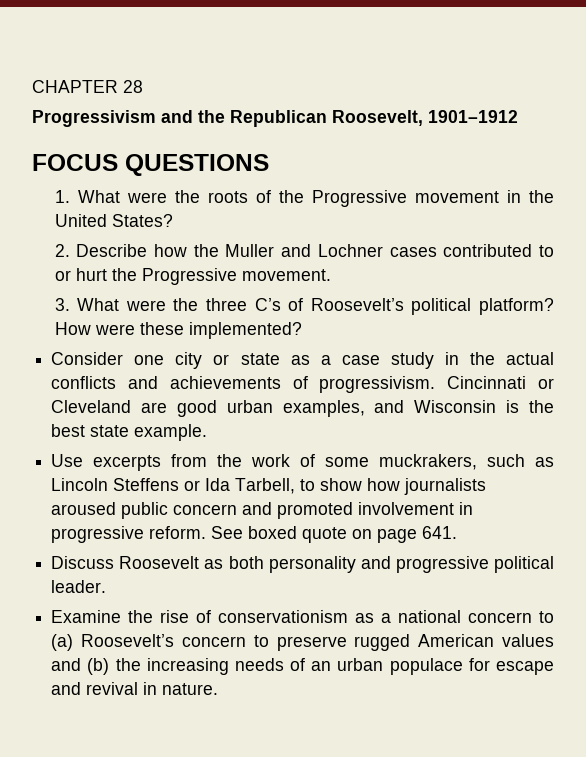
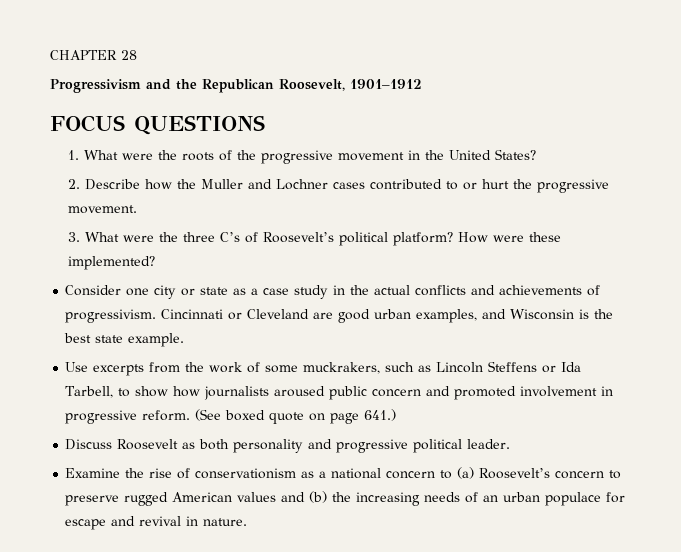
- 1. What were the roots of the Progressive movement in the United States?
+ 1. What were the roots of the progressive movement in the United States?
- 2. Describe how the Muller and Lochner cases contributed to or hurt the Progressive movement.
+ 2. Describe how the Muller and Lochner cases contributed to or hurt the progressive movement.
- See boxed quote on page 641.
+ (See boxed quote on page 641.)

